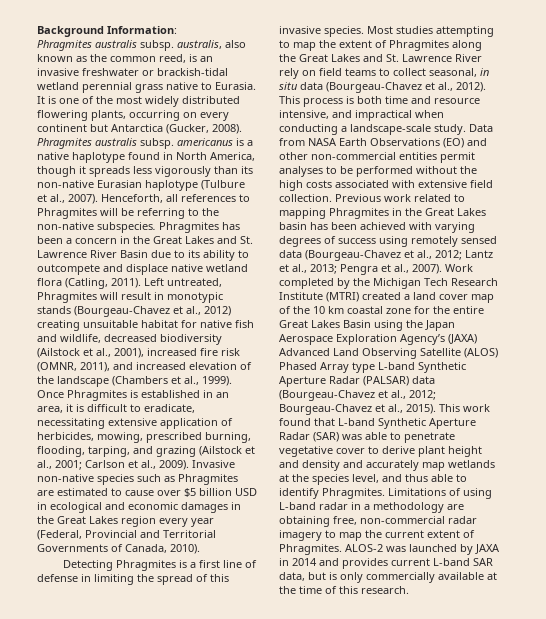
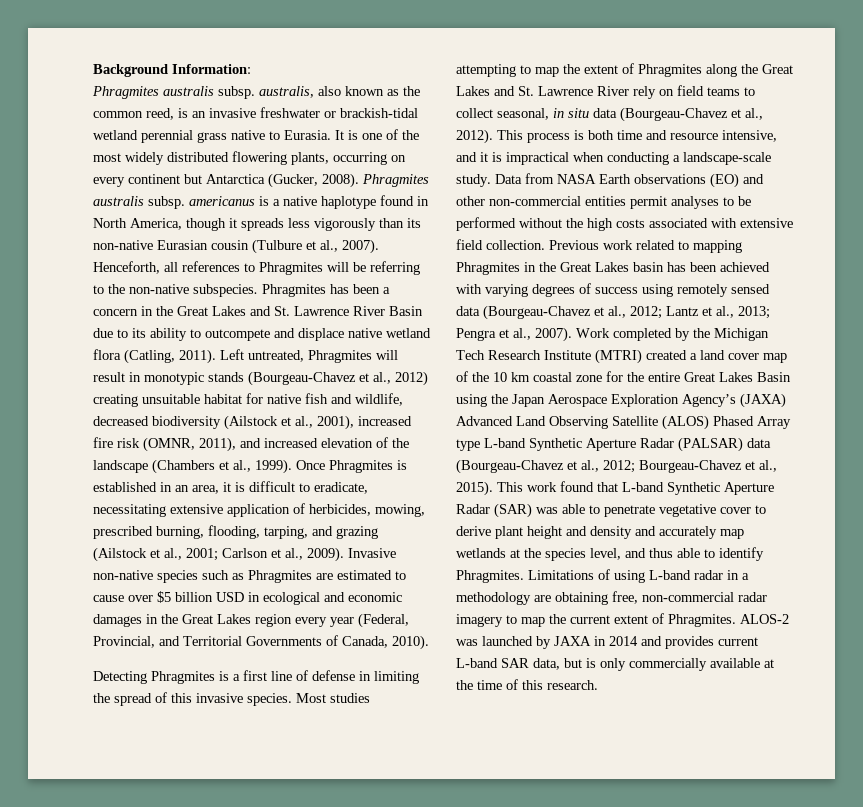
- Phragmites australis subsp. americanus is a native haplotype found in North America, though it spreads less vigorously than its non-native Eurasian haplotype (Tulbure et al., 2007).
+ Phragmites australis subsp. americanus is a native haplotype found in North America, though it spreads less vigorously than its non-native Eurasian cousin (Tulbure et al., 2007).
- Invasive non-native species such as Phragmites are estimated to cause over $5 billion USD in ecological and economic damages in the Great Lakes region every year (Federal, Provincial and Territorial Governments of Canada, 2010).
+ Invasive non-native species such as Phragmites are estimated to cause over $5 billion USD in ecological and economic damages in the Great Lakes region every year (Federal, Provincial, and Territorial Governments of Canada, 2010).
- This process is both time and resource intensive, and impractical when conducting a landscape-scale study.
+ This process is both time and resource intensive, and it is impractical when conducting a landscape-scale study.
- Data from NASA Earth Observations (EO) and other non-commercial entities permit analyses to be performed without the high costs associated with extensive field collection.
+ Data from NASA Earth observations (EO) and other non-commercial entities permit analyses to be performed without the high costs associated with extensive field collection.

